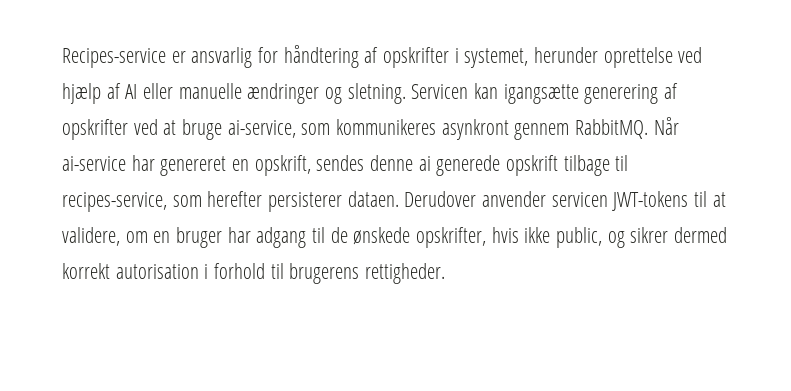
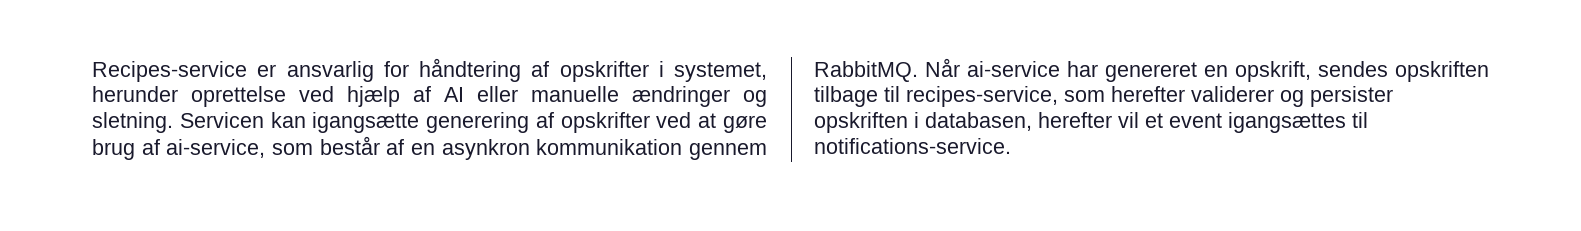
- Servicen kan igangsætte generering af opskrifter ved at bruge ai-service, som kommunikeres asynkront gennem RabbitMQ.
+ Servicen kan igangsætte generering af opskrifter ved at gøre brug af ai-service, som består af en asynkron kommunikation gennem RabbitMQ.
- Når ai-service har genereret en opskrift, sendes denne ai generede opskrift tilbage til recipes-service, som herefter persisterer dataen. Derudover anvender servicen JWT-tokens til at validere, om en bruger har adgang til de ønskede opskrifter, hvis ikke public, og sikrer dermed korrekt autorisation i forhold til brugerens rettigheder.
+ Når ai-service har genereret en opskrift, sendes opskriften tilbage til recipes-service, som herefter validerer og persister opskriften i databasen, herefter vil et event igangsættes til notifications-service.

